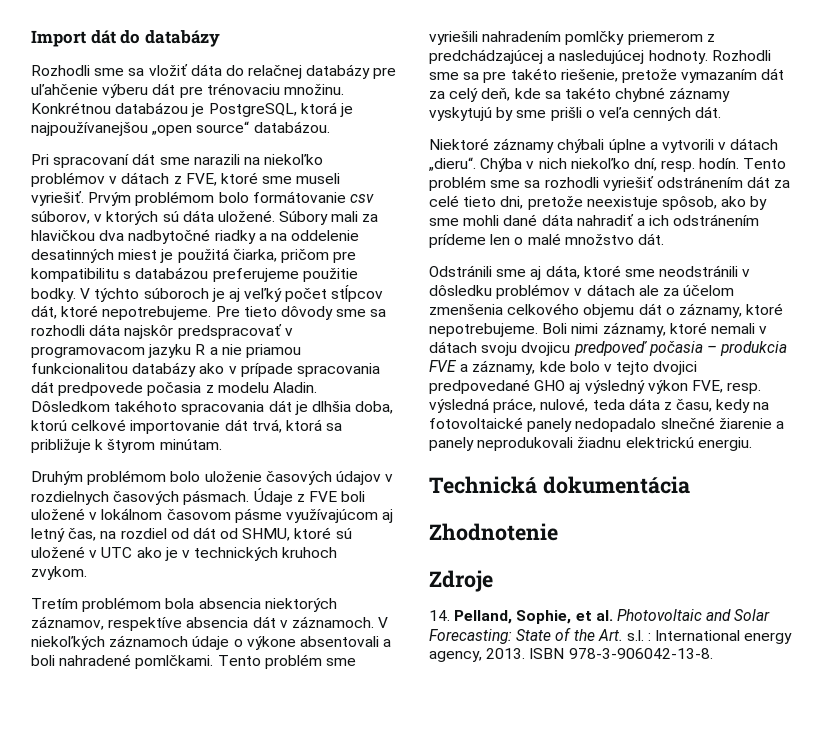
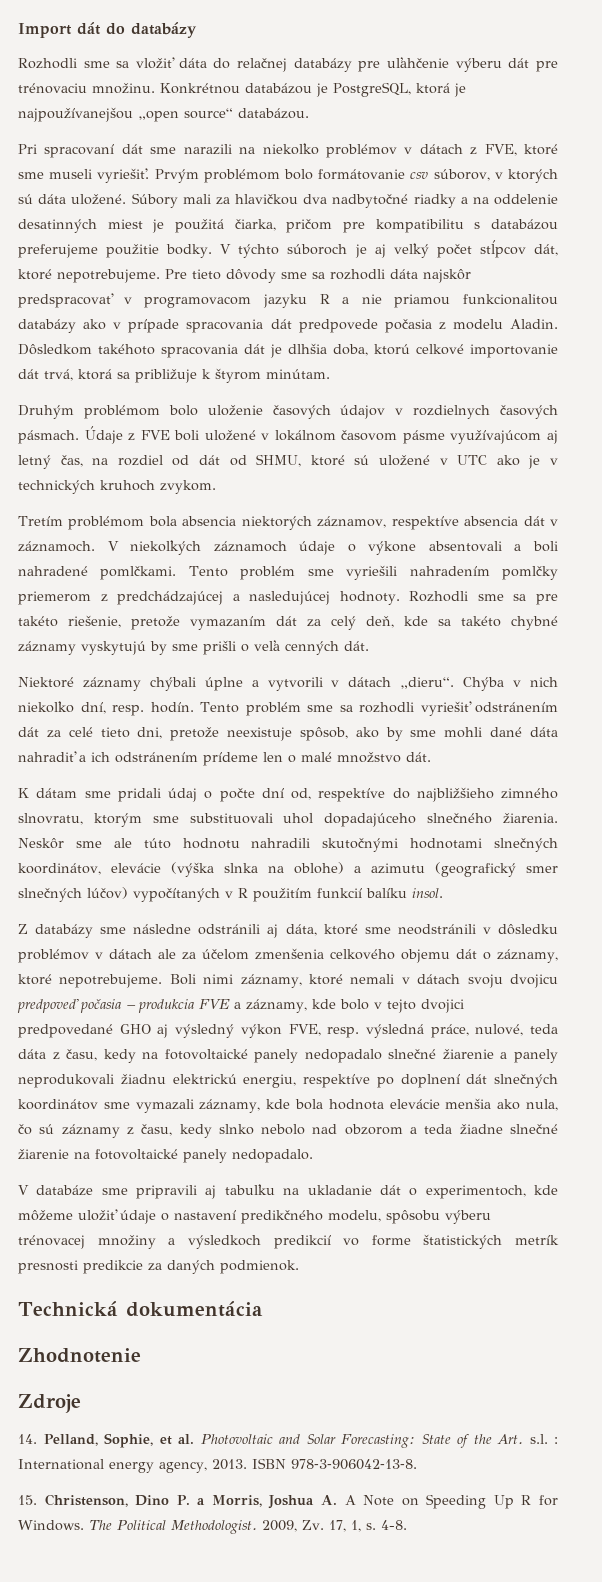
- Odstránili sme aj dáta, ktoré sme neodstránili v dôsledku problémov v dátach ale za účelom zmenšenia celkového objemu dát o záznamy, ktoré nepotrebujeme.
+ K dátam sme pridali údaj o počte dní od, respektíve do najbližšieho zimného slnovratu, ktorým sme substituovali uhol dopadajúceho slnečného žiarenia. Neskôr sme ale túto hodnotu nahradili skutočnými hodnotami slnečných koordinátov, elevácie (výška slnka na oblohe) a azimutu (geografický smer slnečných lúčov) vypočítaných v R použitím funkcií balíku insol.
+ Z databázy sme následne odstránili aj dáta, ktoré sme neodstránili v dôsledku problémov v dátach ale za účelom zmenšenia celkového objemu dát o záznamy, ktoré nepotrebujeme.
- Boli nimi záznamy, ktoré nemali v dátach svoju dvojicu predpoveď počasia – produkcia FVE a záznamy, kde bolo v tejto dvojici predpovedané GHO aj výsledný výkon FVE, resp. výsledná práce, nulové, teda dáta z času, kedy na fotovoltaické panely nedopadalo slnečné žiarenie a panely neprodukovali žiadnu elektrickú energiu.
+ Boli nimi záznamy, ktoré nemali v dátach svoju dvojicu predpoveď počasia – produkcia FVE a záznamy, kde bolo v tejto dvojici predpovedané GHO aj výsledný výkon FVE, resp. výsledná práce, nulové, teda dáta z času, kedy na fotovoltaické panely nedopadalo slnečné žiarenie a panely neprodukovali žiadnu elektrickú energiu, respektíve po doplnení dát slnečných koordinátov sme vymazali záznamy, kde bola hodnota elevácie menšia ako nula, čo sú záznamy z času, kedy slnko nebolo nad obzorom a teda žiadne slnečné žiarenie na fotovoltaické panely nedopadalo.
+ V databáze sme pripravili aj tabuľku na ukladanie dát o experimentoch, kde môžeme uložiť údaje o nastavení predikčného modelu, spôsobu výberu trénovacej množiny a výsledkoch predikcií vo forme štatistických metrík presnosti predikcie za daných podmienok.
+ 15. Christenson, Dino P. a Morris, Joshua A. A Note on Speeding Up R for Windows. The Political Methodologist. 2009, Zv. 17, 1, s. 4-8.

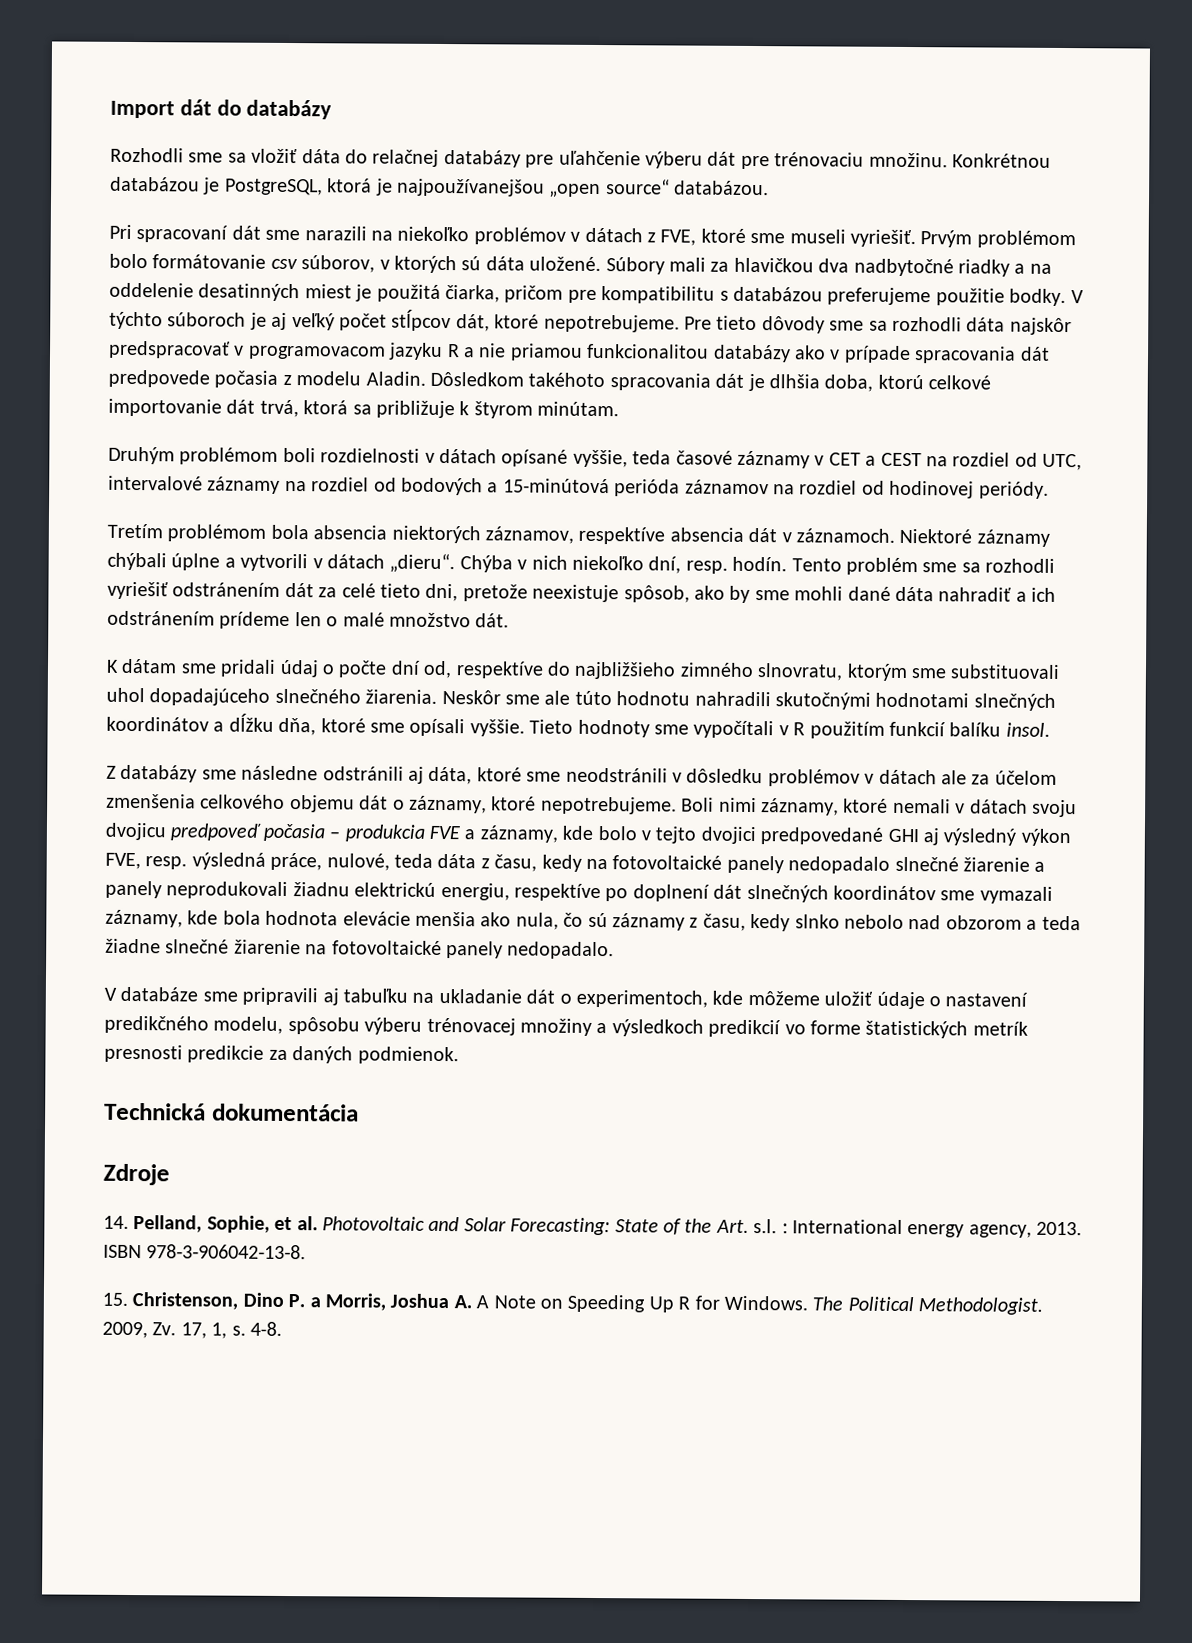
- Druhým problémom bolo uloženie časových údajov v rozdielnych časových pásmach. Údaje z FVE boli uložené v lokálnom časovom pásme využívajúcom aj letný čas, na rozdiel od dát od SHMU, ktoré sú uložené v UTC ako je v technických kruhoch zvykom.
+ Druhým problémom boli rozdielnosti v dátach opísané vyššie, teda časové záznamy v CET a CEST na rozdiel od UTC, intervalové záznamy na rozdiel od bodových a 15-minútová perióda záznamov na rozdiel od hodinovej periódy.
- Tretím problémom bola absencia niektorých záznamov, respektíve absencia dát v záznamoch. V niekoľkých záznamoch údaje o výkone absentovali a boli nahradené pomlčkami. Tento problém sme vyriešili nahradením pomlčky priemerom z predchádzajúcej a nasledujúcej hodnoty. Rozhodli sme sa pre takéto riešenie, pretože vymazaním dát za celý deň, kde sa takéto chybné záznamy vyskytujú by sme prišli o veľa cenných dát.
- Niektoré záznamy chýbali úplne a vytvorili v dátach „dieru“.
+ Tretím problémom bola absencia niektorých záznamov, respektíve absencia dát v záznamoch. Niektoré záznamy chýbali úplne a vytvorili v dátach „dieru“.
- Neskôr sme ale túto hodnotu nahradili skutočnými hodnotami slnečných koordinátov, elevácie (výška slnka na oblohe) a azimutu (geografický smer slnečných lúčov) vypočítaných v R použitím funkcií balíku insol.
+ Neskôr sme ale túto hodnotu nahradili skutočnými hodnotami slnečných koordinátov a dĺžku dňa, ktoré sme opísali vyššie. Tieto hodnoty sme vypočítali v R použitím funkcií balíku insol.
- Boli nimi záznamy, ktoré nemali v dátach svoju dvojicu predpoveď počasia – produkcia FVE a záznamy, kde bolo v tejto dvojici predpovedané GHO aj výsledný výkon FVE, resp. výsledná práce, nulové, teda dáta z času, kedy na fotovoltaické panely nedopadalo slnečné žiarenie a panely neprodukovali žiadnu elektrickú energiu, respektíve po doplnení dát slnečných koordinátov sme vymazali záznamy, kde bola hodnota elevácie menšia ako nula, čo sú záznamy z času, kedy slnko nebolo nad obzorom a teda žiadne slnečné žiarenie na fotovoltaické panely nedopadalo.
+ Boli nimi záznamy, ktoré nemali v dátach svoju dvojicu predpoveď počasia – produkcia FVE a záznamy, kde bolo v tejto dvojici predpovedané GHI aj výsledný výkon FVE, resp. výsledná práce, nulové, teda dáta z času, kedy na fotovoltaické panely nedopadalo slnečné žiarenie a panely neprodukovali žiadnu elektrickú energiu, respektíve po doplnení dát slnečných koordinátov sme vymazali záznamy, kde bola hodnota elevácie menšia ako nula, čo sú záznamy z času, kedy slnko nebolo nad obzorom a teda žiadne slnečné žiarenie na fotovoltaické panely nedopadalo.
- Zhodnotenie

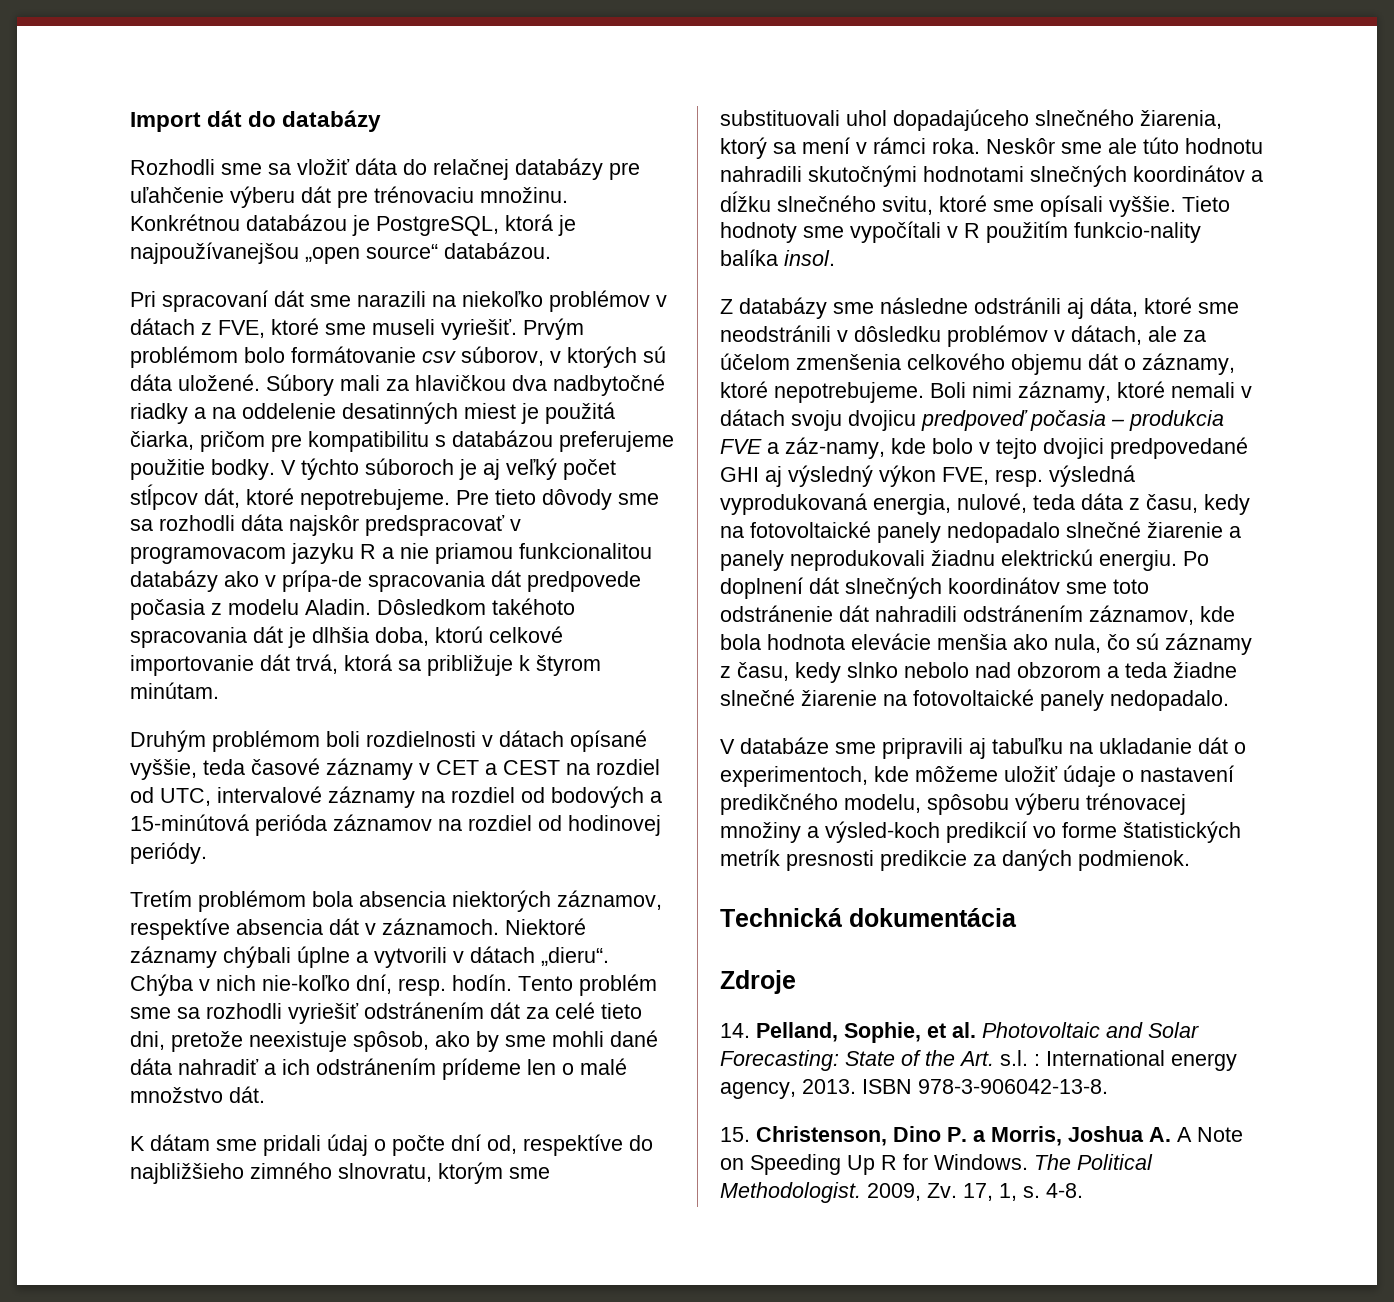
- Pre tieto dôvody sme sa rozhodli dáta najskôr predspracovať v programovacom jazyku R a nie priamou funkcionalitou databázy ako v prípade spracovania dát predpovede počasia z modelu Aladin.
+ Pre tieto dôvody sme sa rozhodli dáta najskôr predspracovať v programovacom jazyku R a nie priamou funkcionalitou databázy ako v prípa-de spracovania dát predpovede počasia z modelu Aladin.
- Chýba v nich niekoľko dní, resp. hodín.
+ Chýba v nich nie-koľko dní, resp. hodín.
- K dátam sme pridali údaj o počte dní od, respektíve do najbližšieho zimného slnovratu, ktorým sme substituovali uhol dopadajúceho slnečného žiarenia.
+ K dátam sme pridali údaj o počte dní od, respektíve do najbližšieho zimného slnovratu, ktorým sme substituovali uhol dopadajúceho slnečného žiarenia, ktorý sa mení v rámci roka.
- Neskôr sme ale túto hodnotu nahradili skutočnými hodnotami slnečných koordinátov a dĺžku dňa, ktoré sme opísali vyššie.
+ Neskôr sme ale túto hodnotu nahradili skutočnými hodnotami slnečných koordinátov a dĺžku slnečného svitu, ktoré sme opísali vyššie.
- Tieto hodnoty sme vypočítali v R použitím funkcií balíku insol.
+ Tieto hodnoty sme vypočítali v R použitím funkcio-nality balíka insol.
- Z databázy sme následne odstránili aj dáta, ktoré sme neodstránili v dôsledku problémov v dátach ale za účelom zmenšenia celkového objemu dát o záznamy, ktoré nepotrebujeme.
+ Z databázy sme následne odstránili aj dáta, ktoré sme neodstránili v dôsledku problémov v dátach, ale za účelom zmenšenia celkového objemu dát o záznamy, ktoré nepotrebujeme.
- Boli nimi záznamy, ktoré nemali v dátach svoju dvojicu predpoveď počasia – produkcia FVE a záznamy, kde bolo v tejto dvojici predpovedané GHI aj výsledný výkon FVE, resp. výsledná práce, nulové, teda dáta z času, kedy na fotovoltaické panely nedopadalo slnečné žiarenie a panely neprodukovali žiadnu elektrickú energiu, respektíve po doplnení dát slnečných koordinátov sme vymazali záznamy, kde bola hodnota elevácie menšia ako nula, čo sú záznamy z času, kedy slnko nebolo nad obzorom a teda žiadne slnečné žiarenie na fotovoltaické panely nedopadalo.
+ Boli nimi záznamy, ktoré nemali v dátach svoju dvojicu predpoveď počasia – produkcia FVE a záz-namy, kde bolo v tejto dvojici predpovedané GHI aj výsledný výkon FVE, resp. výsledná vyprodukovaná energia, nulové, teda dáta z času, kedy na fotovoltaické panely nedopadalo slnečné žiarenie a panely neprodukovali žiadnu elektrickú energiu. Po doplnení dát slnečných koordinátov sme toto odstránenie dát nahradili odstránením záznamov, kde bola hodnota elevácie menšia ako nula, čo sú záznamy z času, kedy slnko nebolo nad obzorom a teda žiadne slnečné žiarenie na fotovoltaické panely nedopadalo.
- V databáze sme pripravili aj tabuľku na ukladanie dát o experimentoch, kde môžeme uložiť údaje o nastavení predikčného modelu, spôsobu výberu trénovacej množiny a výsledkoch predikcií vo forme štatistických metrík presnosti predikcie za daných podmienok.
+ V databáze sme pripravili aj tabuľku na ukladanie dát o experimentoch, kde môžeme uložiť údaje o nastavení predikčného modelu, spôsobu výberu trénovacej množiny a výsled-koch predikcií vo forme štatistických metrík presnosti predikcie za daných podmienok.

